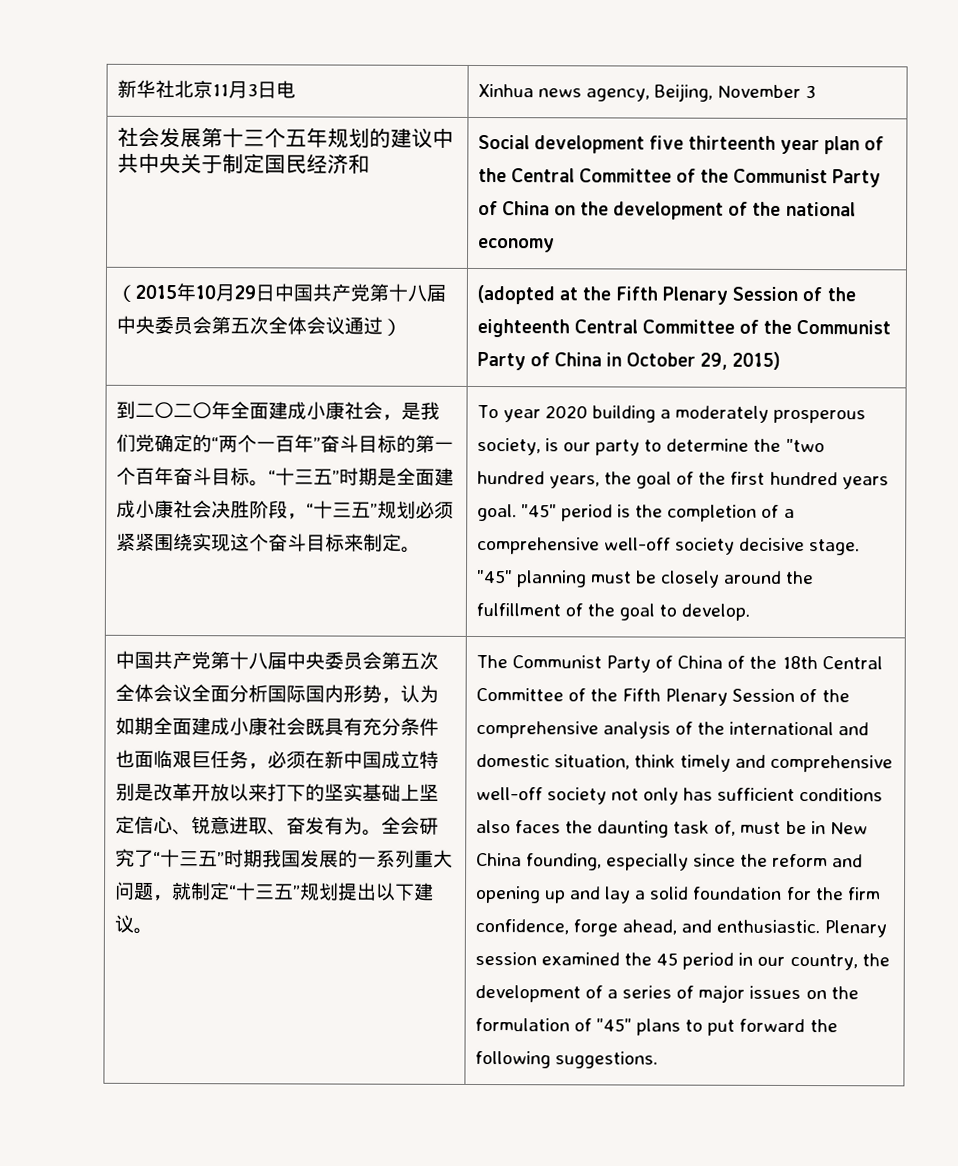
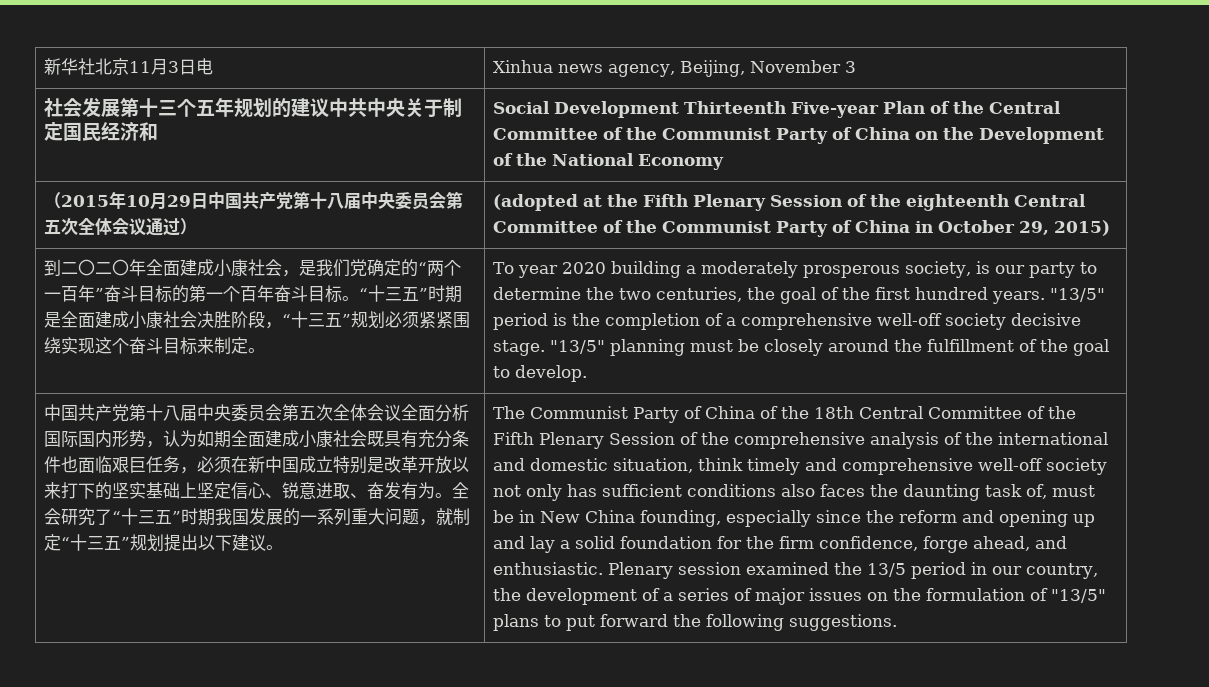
- 社会发展第十三个五年规划的建议中共中央关于制定国民经济和 | Social development five thirteenth year plan of the Central Committee of the Communist Party of China on the development of the national economy
+ 社会发展第十三个五年规划的建议中共中央关于制定国民经济和 | Social Development Thirteenth Five-year Plan of the Central Committee of the Communist Party of China on the Development of the National Economy
- To year 2020 building a moderately prosperous society, is our party to determine the "two hundred years, the goal of the first hundred years goal. "45" period is the completion of a comprehensive well-off society decisive stage.
+ To year 2020 building a moderately prosperous society, is our party to determine the two centuries, the goal of the first hundred years. "13/5" period is the completion of a comprehensive well-off society decisive stage.
- "45" planning must be closely around the fulfillment of the goal to develop.
+ "13/5" planning must be closely around the fulfillment of the goal to develop.
- Plenary session examined the 45 period in our country, the development of a series of major issues on the formulation of "45" plans to put forward the following suggestions.
+ Plenary session examined the 13/5 period in our country, the development of a series of major issues on the formulation of "13/5" plans to put forward the following suggestions.

